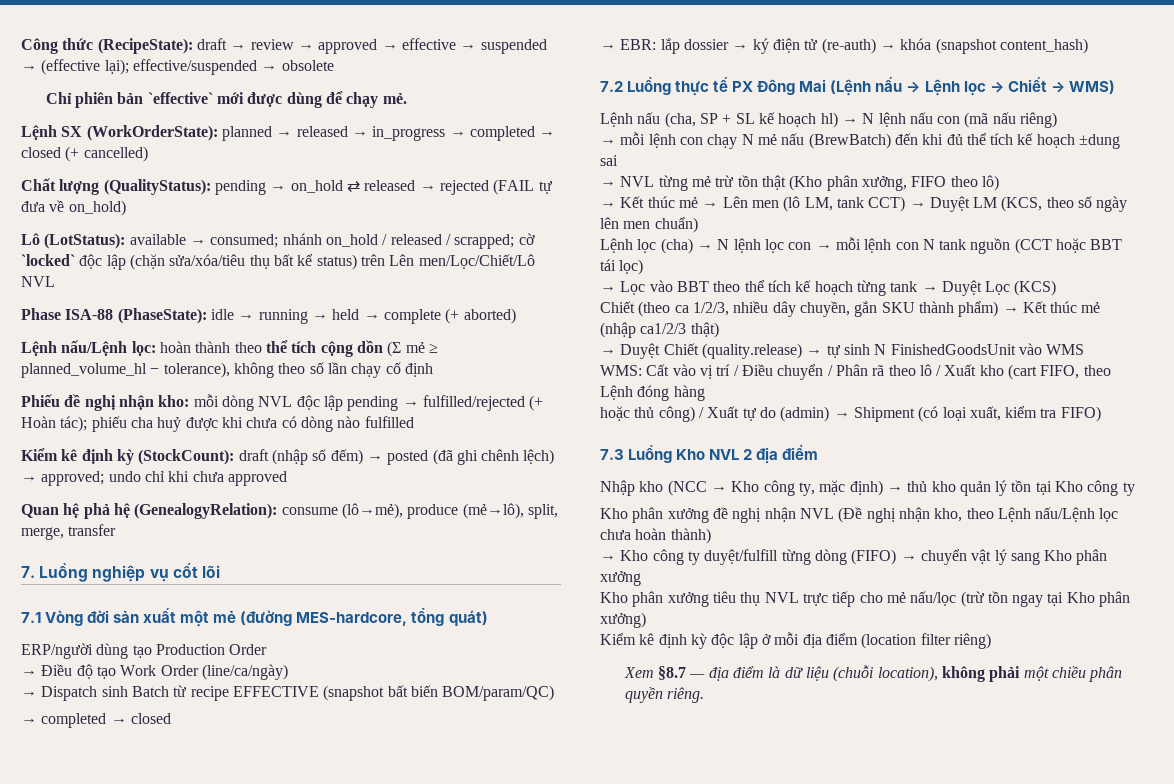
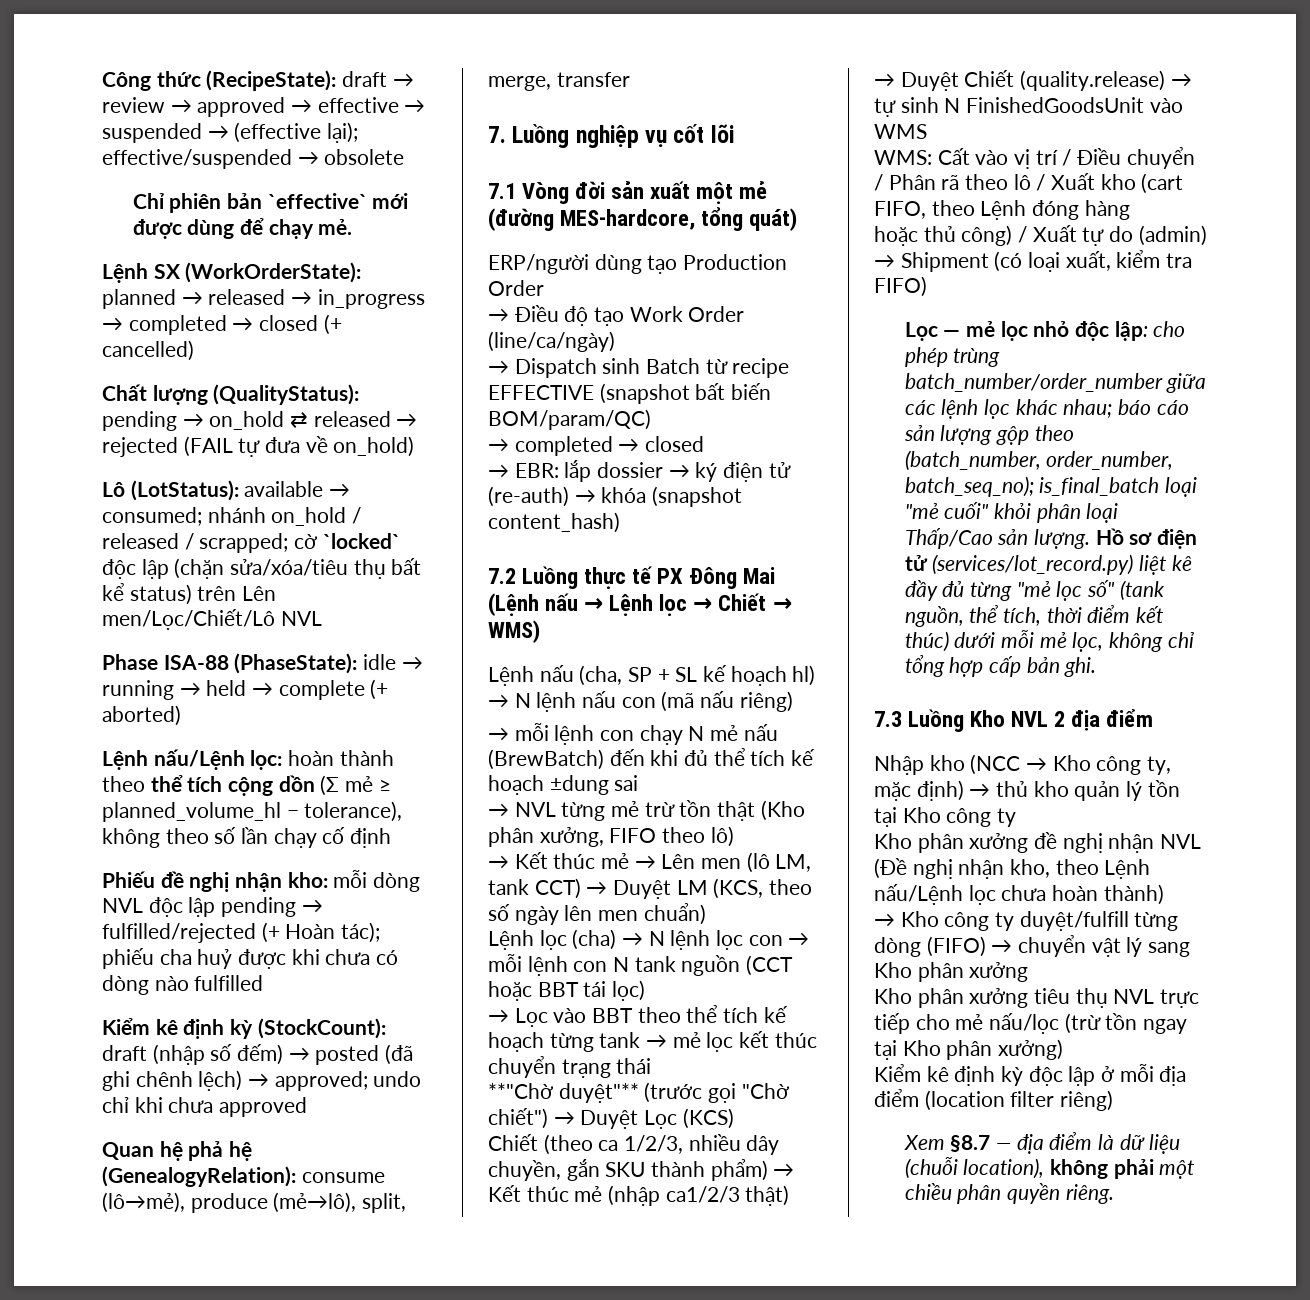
- → Lọc vào BBT theo thể tích kế hoạch từng tank → Duyệt Lọc (KCS)
+ → Lọc vào BBT theo thể tích kế hoạch từng tank → mẻ lọc kết thúc chuyển trạng thái
+ **"Chờ duyệt"** (trước gọi "Chờ chiết") → Duyệt Lọc (KCS)
+ Lọc — mẻ lọc nhỏ độc lập: cho phép trùng batch_number/order_number giữa các lệnh lọc khác nhau; báo cáo sản lượng gộp theo (batch_number, order_number, batch_seq_no); is_final_batch loại "mẻ cuối" khỏi phân loại Thấp/Cao sản lượng. Hồ sơ điện tử (services/lot_record.py) liệt kê đầy đủ từng "mẻ lọc số" (tank nguồn, thể tích, thời điểm kết thúc) dưới mỗi mẻ lọc, không chỉ tổng hợp cấp bản ghi.

